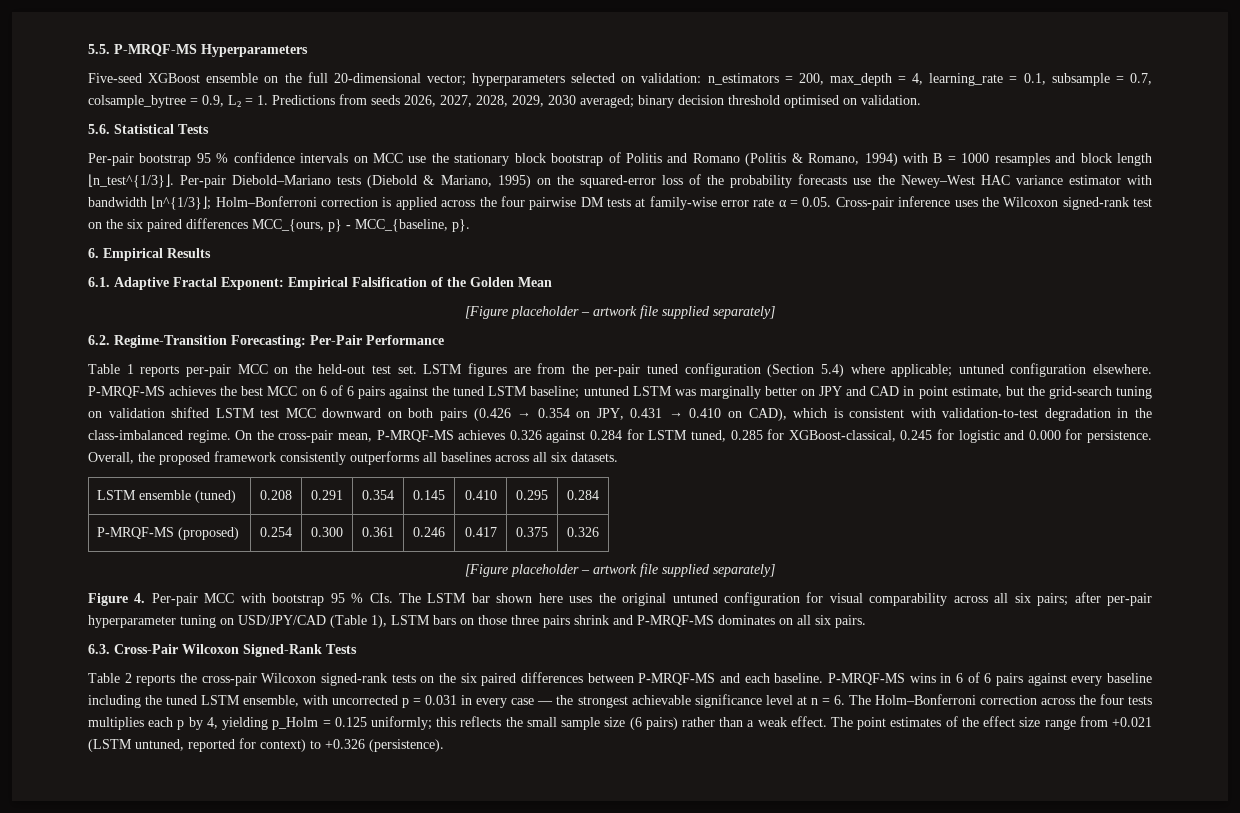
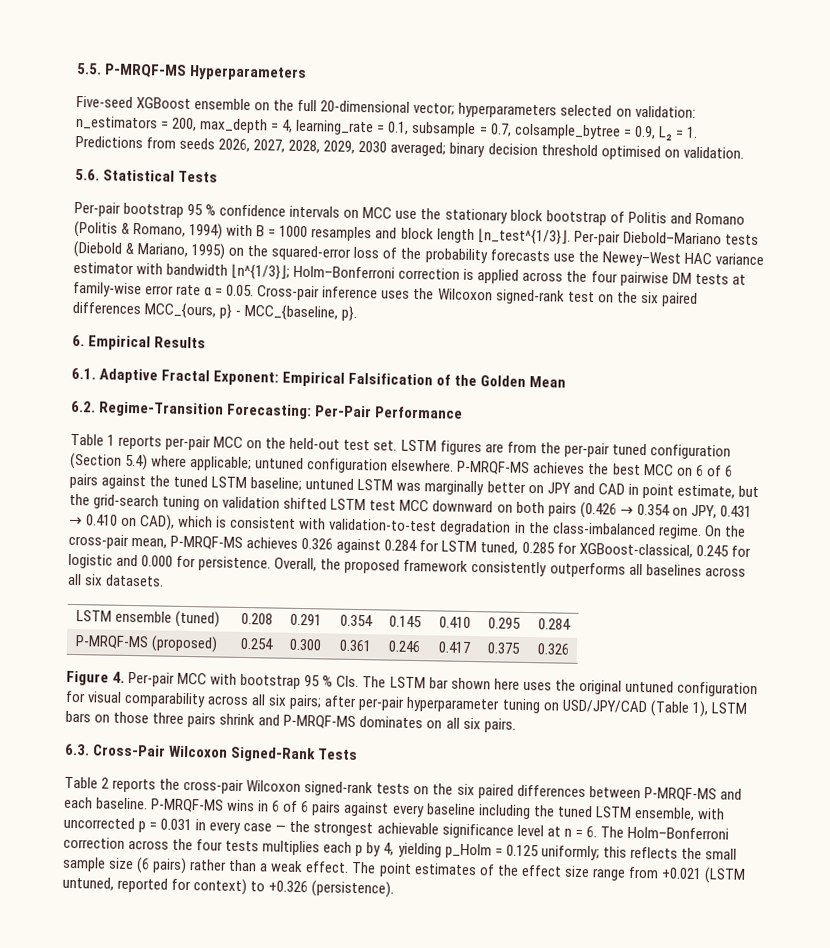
  6.1. Adaptive Fractal Exponent: Empirical Falsification of the Golden Mean
- [Figure placeholder – artwork file supplied separately]
  P-MRQF-MS (proposed) | 0.254 | 0.300 | 0.361 | 0.246 | 0.417 | 0.375 | 0.326
- [Figure placeholder – artwork file supplied separately]

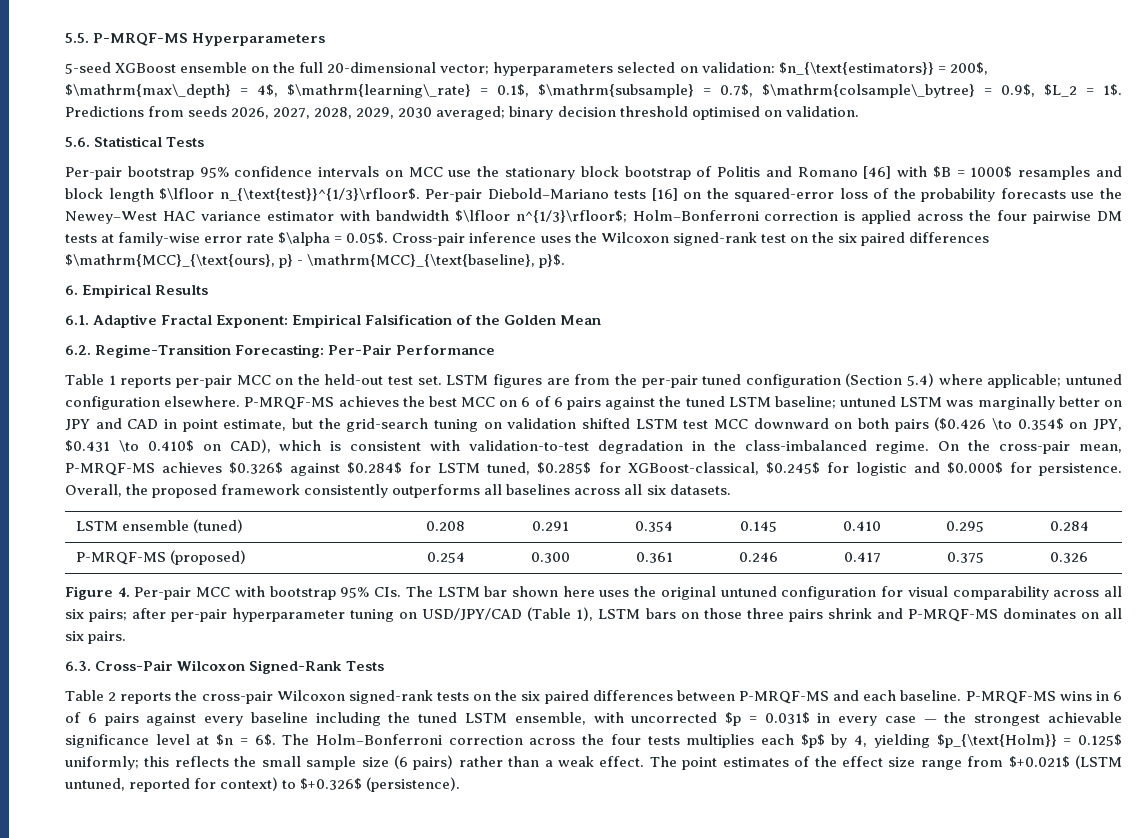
- Five-seed XGBoost ensemble on the full 20-dimensional vector; hyperparameters selected on validation: n_estimators = 200, max_depth = 4, learning_rate = 0.1, subsample = 0.7, colsample_bytree = 0.9, L₂ = 1. Predictions from seeds 2026, 2027, 2028, 2029, 2030 averaged; binary decision threshold optimised on validation.
+ 5-seed XGBoost ensemble on the full 20-dimensional vector; hyperparameters selected on validation: $n_{\text{estimators}} = 200$, $\mathrm{max\_depth} = 4$, $\mathrm{learning\_rate} = 0.1$, $\mathrm{subsample} = 0.7$, $\mathrm{colsample\_bytree} = 0.9$, $L_2 = 1$. Predictions from seeds 2026, 2027, 2028, 2029, 2030 averaged; binary decision threshold optimised on validation.
- Per-pair bootstrap 95 % confidence intervals on MCC use the stationary block bootstrap of Politis and Romano (Politis & Romano, 1994) with B = 1000 resamples and block length ⌊n_test^{1/3}⌋.
+ Per-pair bootstrap 95% confidence intervals on MCC use the stationary block bootstrap of Politis and Romano [46] with $B = 1000$ resamples and block length $\lfloor n_{\text{test}}^{1/3}\rfloor$.
- Per-pair Diebold–Mariano tests (Diebold & Mariano, 1995) on the squared-error loss of the probability forecasts use the Newey–West HAC variance estimator with bandwidth ⌊n^{1/3}⌋; Holm–Bonferroni correction is applied across the four pairwise DM tests at family-wise error rate α = 0.05. Cross-pair inference uses the Wilcoxon signed-rank test on the six paired differences MCC_{ours, p} - MCC_{baseline, p}.
+ Per-pair Diebold–Mariano tests [16] on the squared-error loss of the probability forecasts use the Newey–West HAC variance estimator with bandwidth $\lfloor n^{1/3}\rfloor$; Holm–Bonferroni correction is applied across the four pairwise DM tests at family-wise error rate $\alpha = 0.05$. Cross-pair inference uses the Wilcoxon signed-rank test on the six paired differences $\mathrm{MCC}_{\text{ours}, p} - \mathrm{MCC}_{\text{baseline}, p}$.
- P-MRQF-MS achieves the best MCC on 6 of 6 pairs against the tuned LSTM baseline; untuned LSTM was marginally better on JPY and CAD in point estimate, but the grid-search tuning on validation shifted LSTM test MCC downward on both pairs (0.426 → 0.354 on JPY, 0.431 → 0.410 on CAD), which is consistent with validation-to-test degradation in the class-imbalanced regime.
+ P-MRQF-MS achieves the best MCC on 6 of 6 pairs against the tuned LSTM baseline; untuned LSTM was marginally better on JPY and CAD in point estimate, but the grid-search tuning on validation shifted LSTM test MCC downward on both pairs ($0.426 \to 0.354$ on JPY, $0.431 \to 0.410$ on CAD), which is consistent with validation-to-test degradation in the class-imbalanced regime.
- On the cross-pair mean, P-MRQF-MS achieves 0.326 against 0.284 for LSTM tuned, 0.285 for XGBoost-classical, 0.245 for logistic and 0.000 for persistence.
+ On the cross-pair mean, P-MRQF-MS achieves $0.326$ against $0.284$ for LSTM tuned, $0.285$ for XGBoost-classical, $0.245$ for logistic and $0.000$ for persistence.
- Figure 4. Per-pair MCC with bootstrap 95 % CIs. The LSTM bar shown here uses the original untuned configuration for visual comparability across all six pairs; after per-pair hyperparameter tuning on USD/JPY/CAD (Table 1), LSTM bars on those three pairs shrink and P-MRQF-MS dominates on all six pairs.
+ Figure 4. Per-pair MCC with bootstrap 95% CIs. The LSTM bar shown here uses the original untuned configuration for visual comparability across all six pairs; after per-pair hyperparameter tuning on USD/JPY/CAD (Table 1), LSTM bars on those three pairs shrink and P-MRQF-MS dominates on all six pairs.
- P-MRQF-MS wins in 6 of 6 pairs against every baseline including the tuned LSTM ensemble, with uncorrected p = 0.031 in every case — the strongest achievable significance level at n = 6. The Holm–Bonferroni correction across the four tests multiplies each p by 4, yielding p_Holm = 0.125 uniformly; this reflects the small sample size (6 pairs) rather than a weak effect.
+ P-MRQF-MS wins in 6 of 6 pairs against every baseline including the tuned LSTM ensemble, with uncorrected $p = 0.031$ in every case — the strongest achievable significance level at $n = 6$. The Holm–Bonferroni correction across the four tests multiplies each $p$ by 4, yielding $p_{\text{Holm}} = 0.125$ uniformly; this reflects the small sample size (6 pairs) rather than a weak effect.
- The point estimates of the effect size range from +0.021 (LSTM untuned, reported for context) to +0.326 (persistence).
+ The point estimates of the effect size range from $+0.021$ (LSTM untuned, reported for context) to $+0.326$ (persistence).

